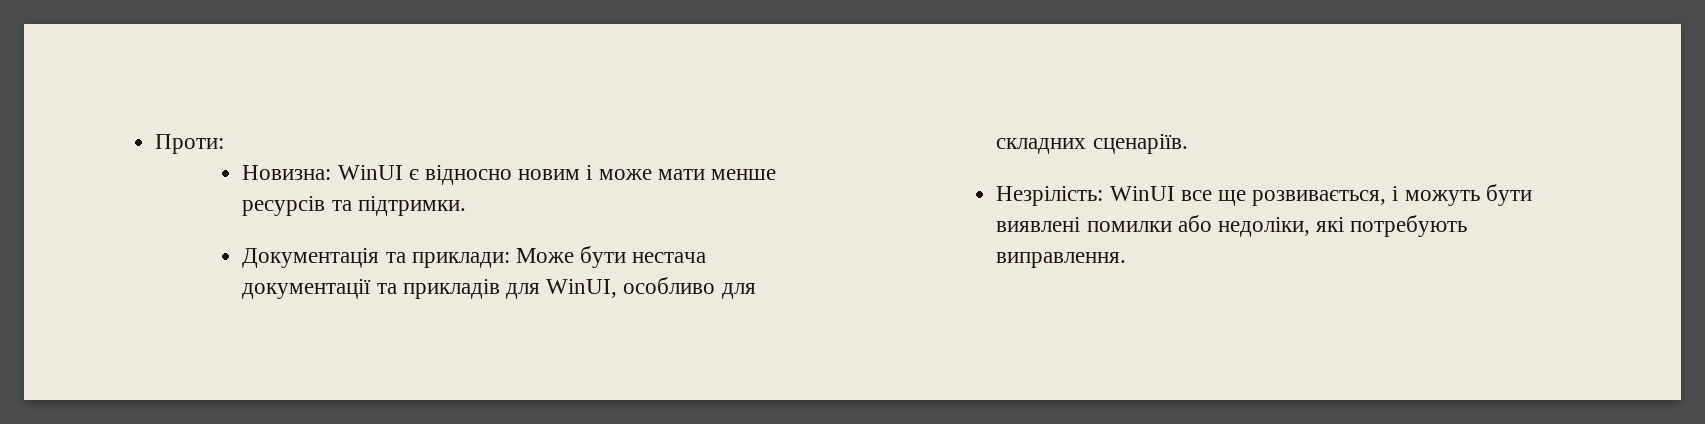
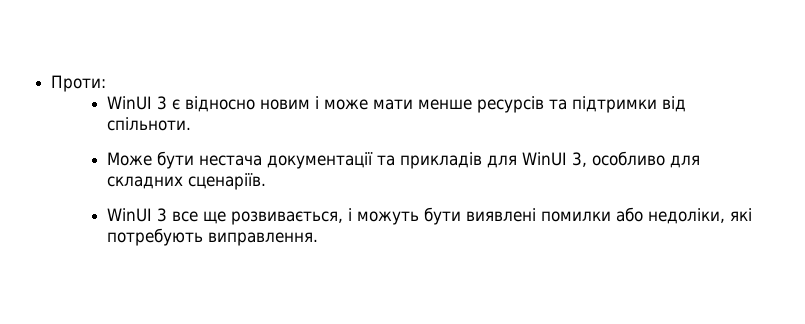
- Новизна: WinUI є відносно новим і може мати менше ресурсів та підтримки.
- Документація та приклади: Може бути нестача документації та прикладів для WinUI, особливо для складних сценаріїв.
+ WinUI 3 є відносно новим і може мати менше ресурсів та підтримки від спільноти.
+ Може бути нестача документації та прикладів для WinUI 3, особливо для складних сценаріїв.
- Незрілість: WinUI все ще розвивається, і можуть бути виявлені помилки або недоліки, які потребують виправлення.
+ WinUI 3 все ще розвивається, і можуть бути виявлені помилки або недоліки, які потребують виправлення.

